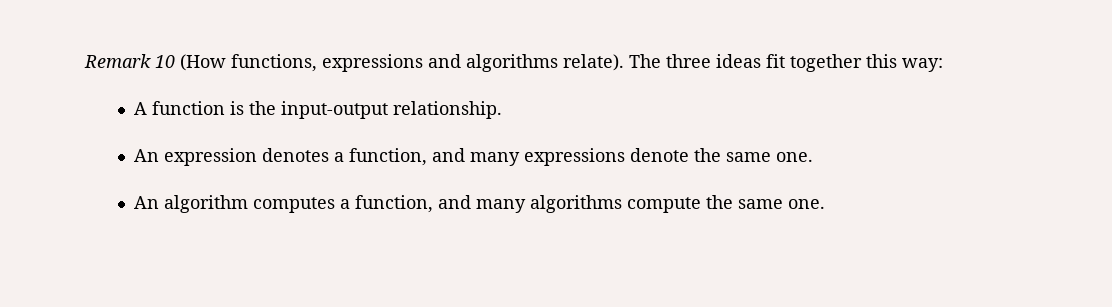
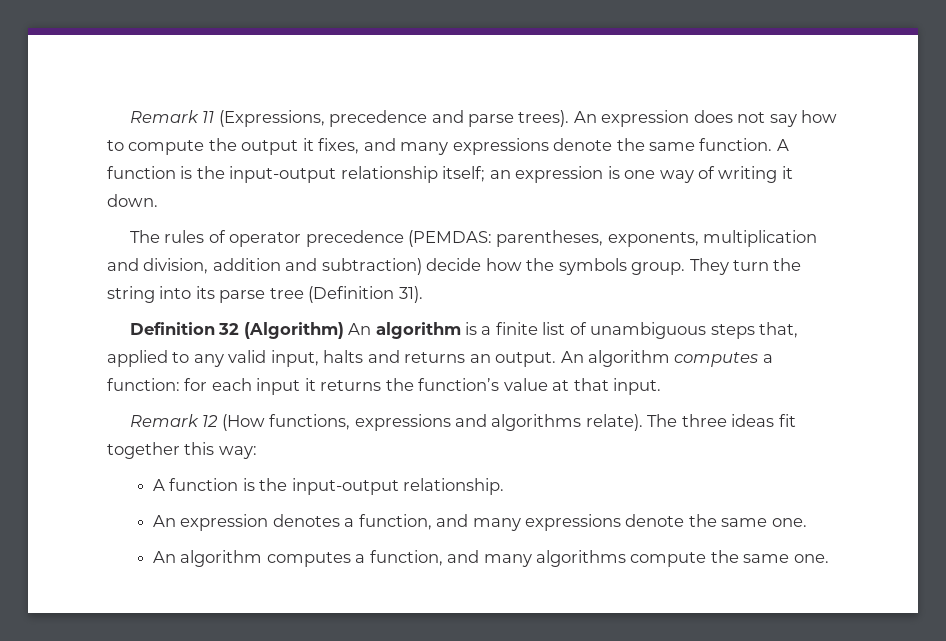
- Remark 10 (How functions, expressions and algorithms relate).
+ Remark 11 (Expressions, precedence and parse trees). An expression does not say how to compute the output it fixes, and many expressions denote the same function. A function is the input-output relationship itself; an expression is one way of writing it down.
+ The rules of operator precedence (PEMDAS: parentheses, exponents, multiplication and division, addition and subtraction) decide how the symbols group. They turn the string into its parse tree (Definition 31).
+ Definition 32 (Algorithm) An algorithm is a finite list of unambiguous steps that, applied to any valid input, halts and returns an output. An algorithm computes a function: for each input it returns the function’s value at that input.
+ Remark 12 (How functions, expressions and algorithms relate).

